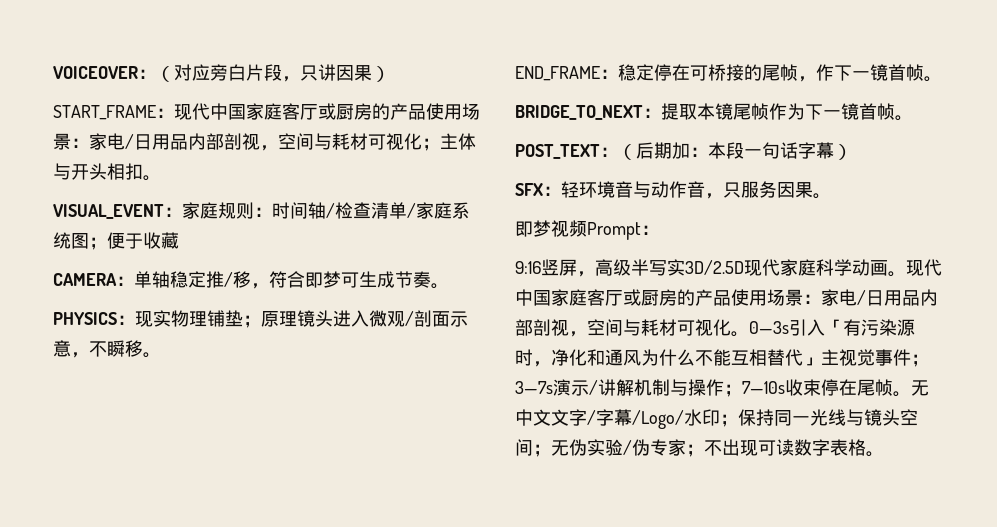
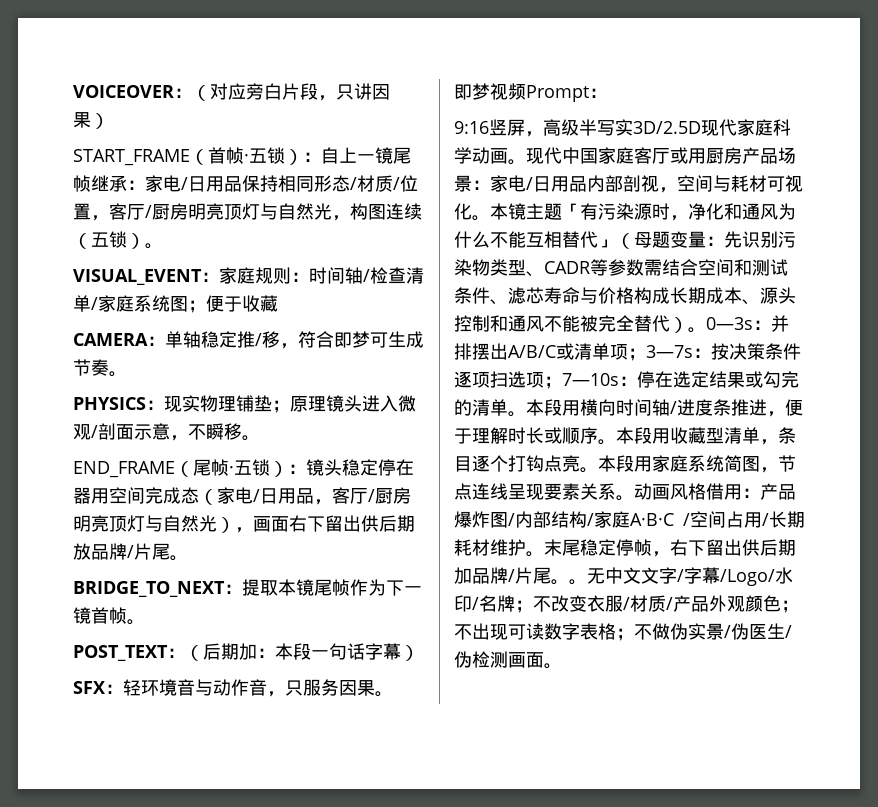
- START_FRAME：现代中国家庭客厅或厨房的产品使用场景：家电/日用品内部剖视，空间与耗材可视化；主体与开头相扣。
+ START_FRAME（首帧·五锁）：自上一镜尾帧继承：家电/日用品保持相同形态/材质/位置，客厅/厨房明亮顶灯与自然光，构图连续（五锁）。
- END_FRAME：稳定停在可桥接的尾帧，作下一镜首帧。
+ END_FRAME（尾帧·五锁）：镜头稳定停在器用空间完成态（家电/日用品，客厅/厨房明亮顶灯与自然光），画面右下留出供后期放品牌/片尾。
- 现代中国家庭客厅或厨房的产品使用场景：家电/日用品内部剖视，空间与耗材可视化。
+ 现代中国家庭客厅或用厨房产品场景：家电/日用品内部剖视，空间与耗材可视化。
- 0—3s引入「有污染源时，净化和通风为什么不能互相替代」主视觉事件；3—7s演示/讲解机制与操作；7—10s收束停在尾帧。
+ 本镜主题「有污染源时，净化和通风为什么不能互相替代」（母题变量：先识别污染物类型、CADR等参数需结合空间和测试条件、滤芯寿命与价格构成长期成本、源头控制和通风不能被完全替代）。0—3s：并排摆出A/B/C或清单项；3—7s：按决策条件逐项扫选项；7—10s：停在选定结果或勾完的清单。本段用横向时间轴/进度条推进，便于理解时长或顺序。本段用收藏型清单，条目逐个打钩点亮。本段用家庭系统简图，节点连线呈现要素关系。动画风格借用：产品爆炸图/内部结构/家庭A·B·C /空间占用/长期耗材维护。末尾稳定停帧，右下留出供后期加品牌/片尾。。
- 无中文文字/字幕/Logo/水印；保持同一光线与镜头空间；无伪实验/伪专家；不出现可读数字表格。
+ 无中文文字/字幕/Logo/水印/名牌；不改变衣服/材质/产品外观颜色；不出现可读数字表格；不做伪实景/伪医生/伪检测画面。

